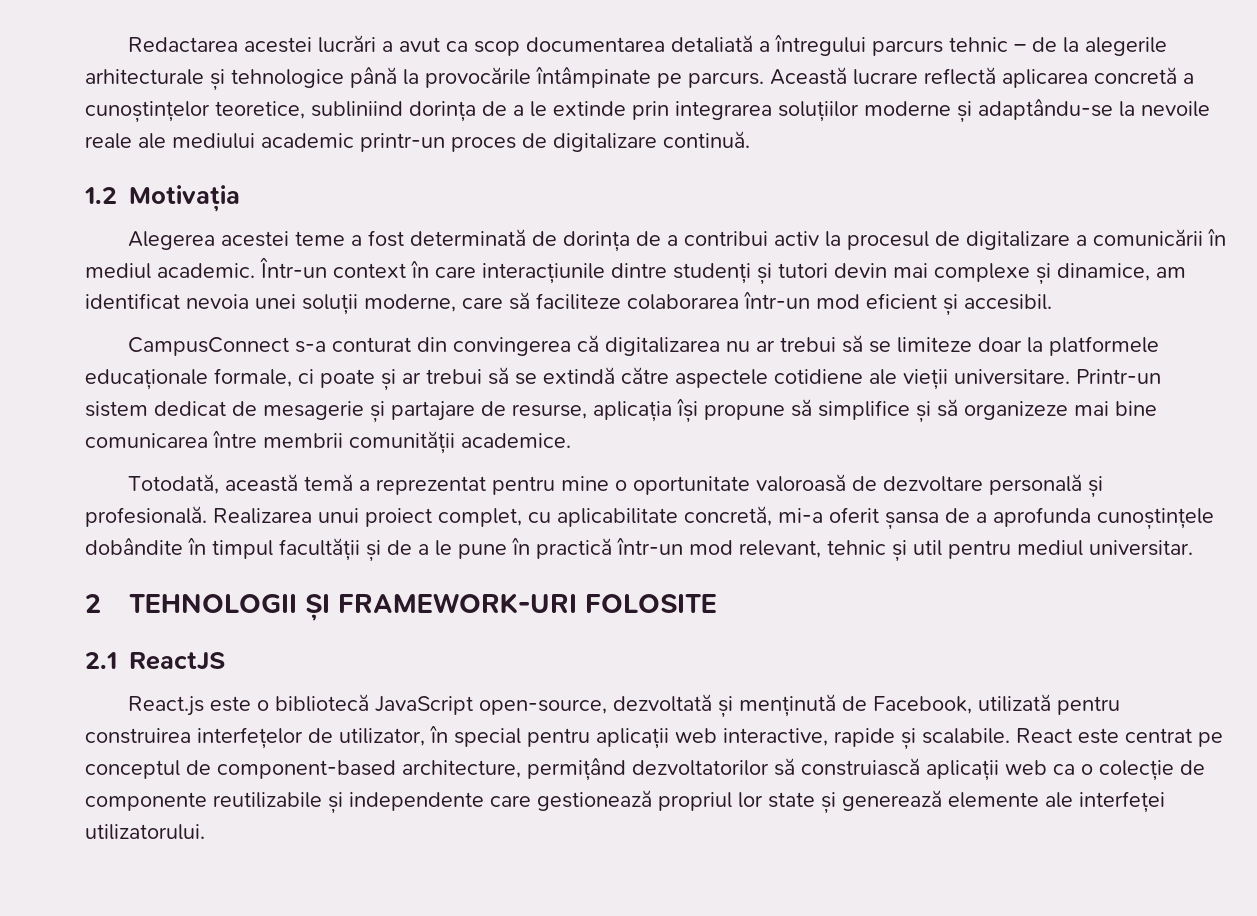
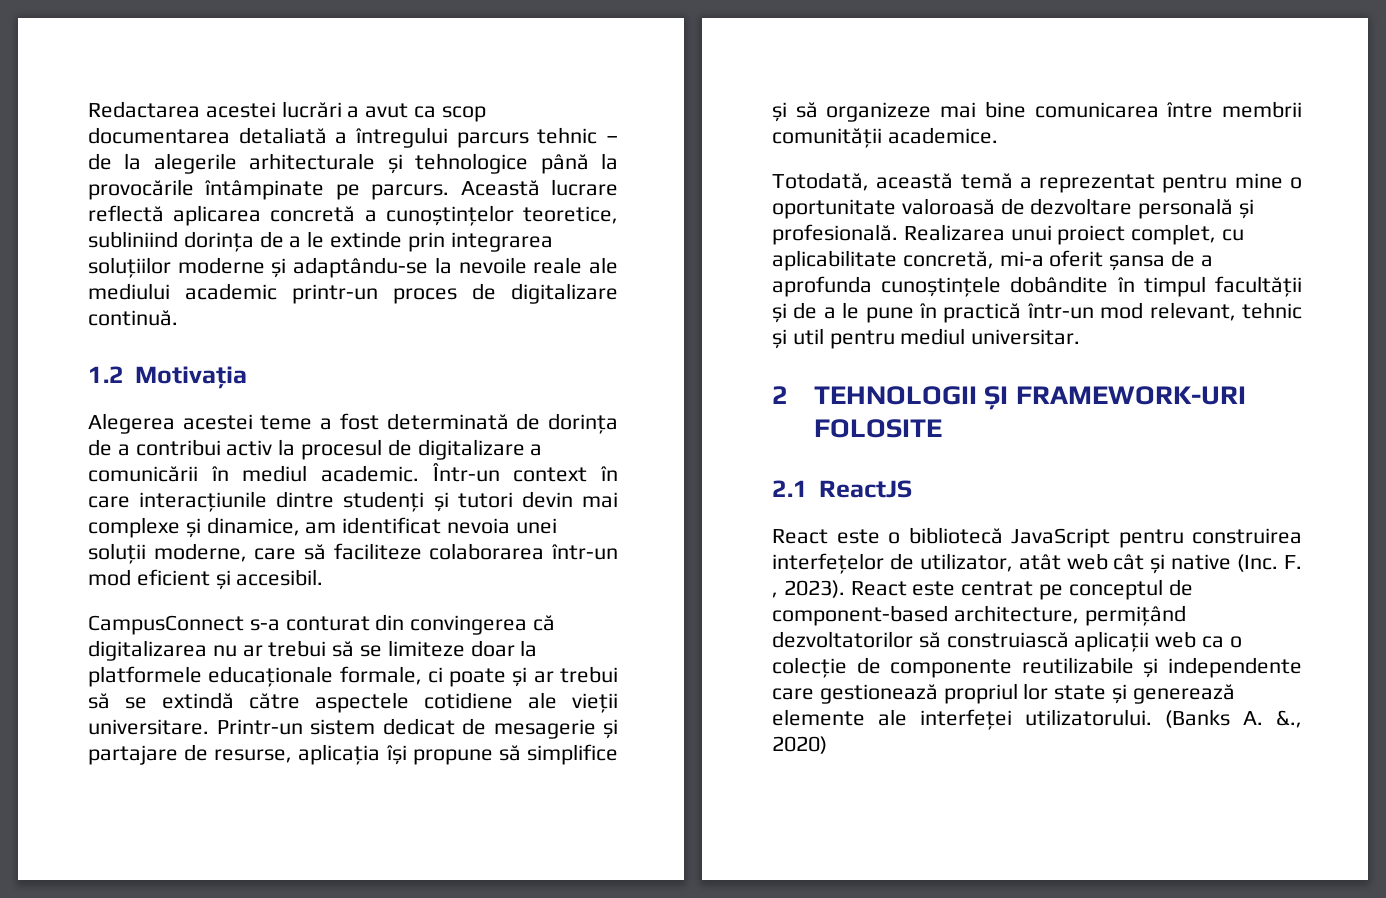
- React.js este o bibliotecă JavaScript open-source, dezvoltată și menținută de Facebook, utilizată pentru construirea interfețelor de utilizator, în special pentru aplicații web interactive, rapide și scalabile.
+ React este o bibliotecă JavaScript pentru construirea interfețelor de utilizator, atât web cât și native (Inc. F. , 2023).
+ (Banks A. &., 2020)

